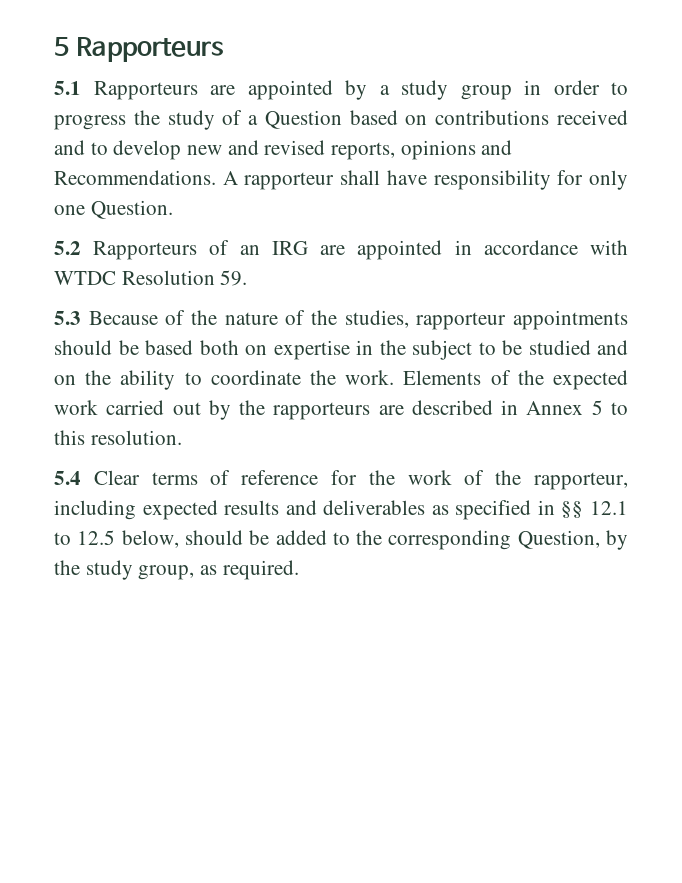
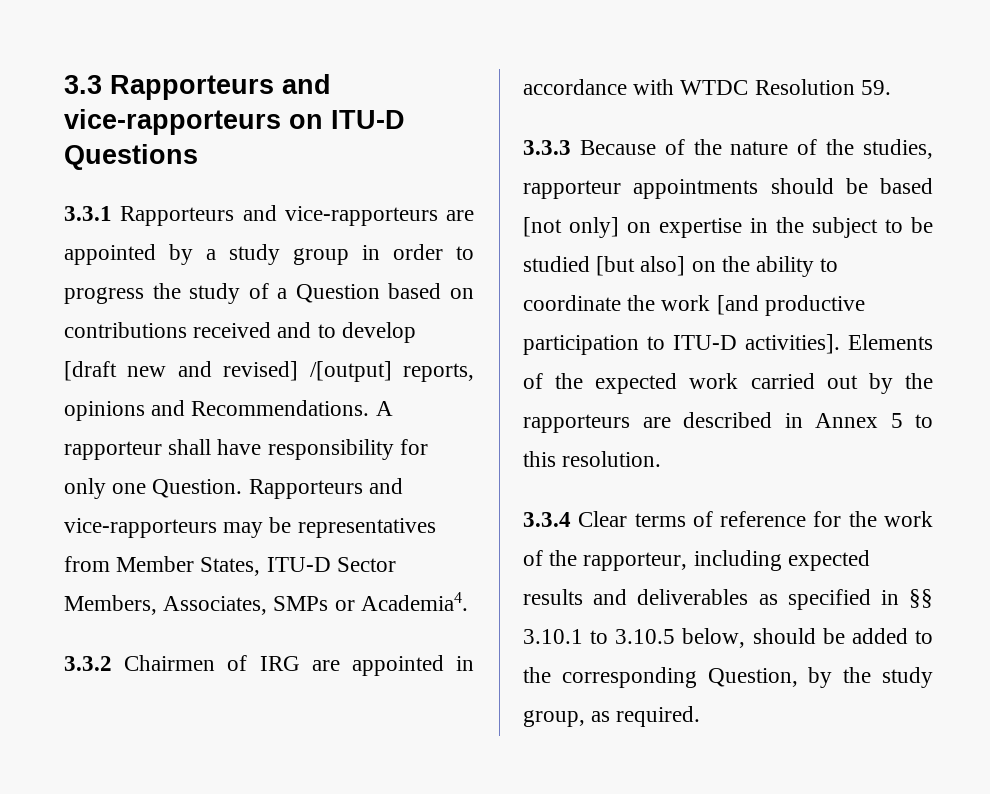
- 5 Rapporteurs
- 5.1 Rapporteurs are appointed by a study group in order to progress the study of a Question based on contributions received and to develop new and revised reports, opinions and Recommendations.
+ 3.3 Rapporteurs and vice-rapporteurs on ITU-D Questions
+ 3.3.1 Rapporteurs and vice-rapporteurs are appointed by a study group in order to progress the study of a Question based on contributions received and to develop [draft new and revised] /[output] reports, opinions and Recommendations.
- A rapporteur shall have responsibility for only one Question.
- 5.2 Rapporteurs of an IRG are appointed in accordance with WTDC Resolution 59.
+ A rapporteur shall have responsibility for only one Question. Rapporteurs and vice-rapporteurs may be representatives from Member States, ITU-D Sector Members, Associates, SMPs or Academia4.
+ 3.3.2 Chairmen of IRG are appointed in accordance with WTDC Resolution 59.
- 5.3 Because of the nature of the studies, rapporteur appointments should be based both on expertise in the subject to be studied and on the ability to coordinate the work.
+ 3.3.3 Because of the nature of the studies, rapporteur appointments should be based [not only] on expertise in the subject to be studied [but also] on the ability to coordinate the work [and productive participation to ITU-D activities].
- 5.4 Clear terms of reference for the work of the rapporteur, including expected results and deliverables as specified in §§ 12.1 to 12.5 below, should be added to the corresponding Question, by the study group, as required.
+ 3.3.4 Clear terms of reference for the work of the rapporteur, including expected results and deliverables as specified in §§ 3.10.1 to 3.10.5 below, should be added to the corresponding Question, by the study group, as required.

